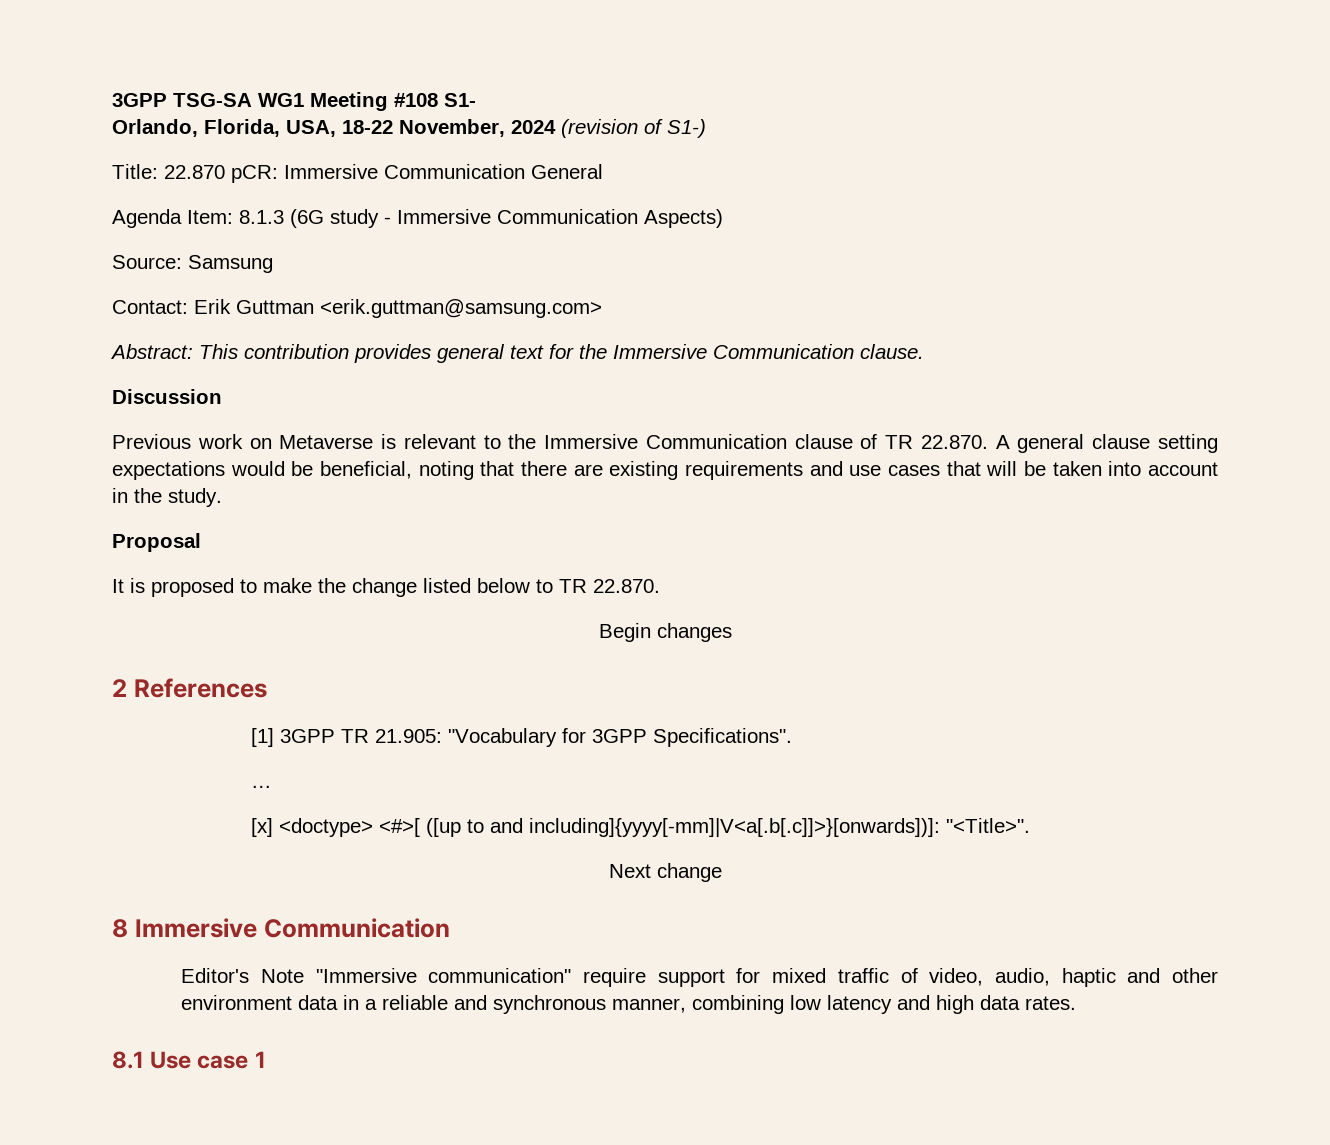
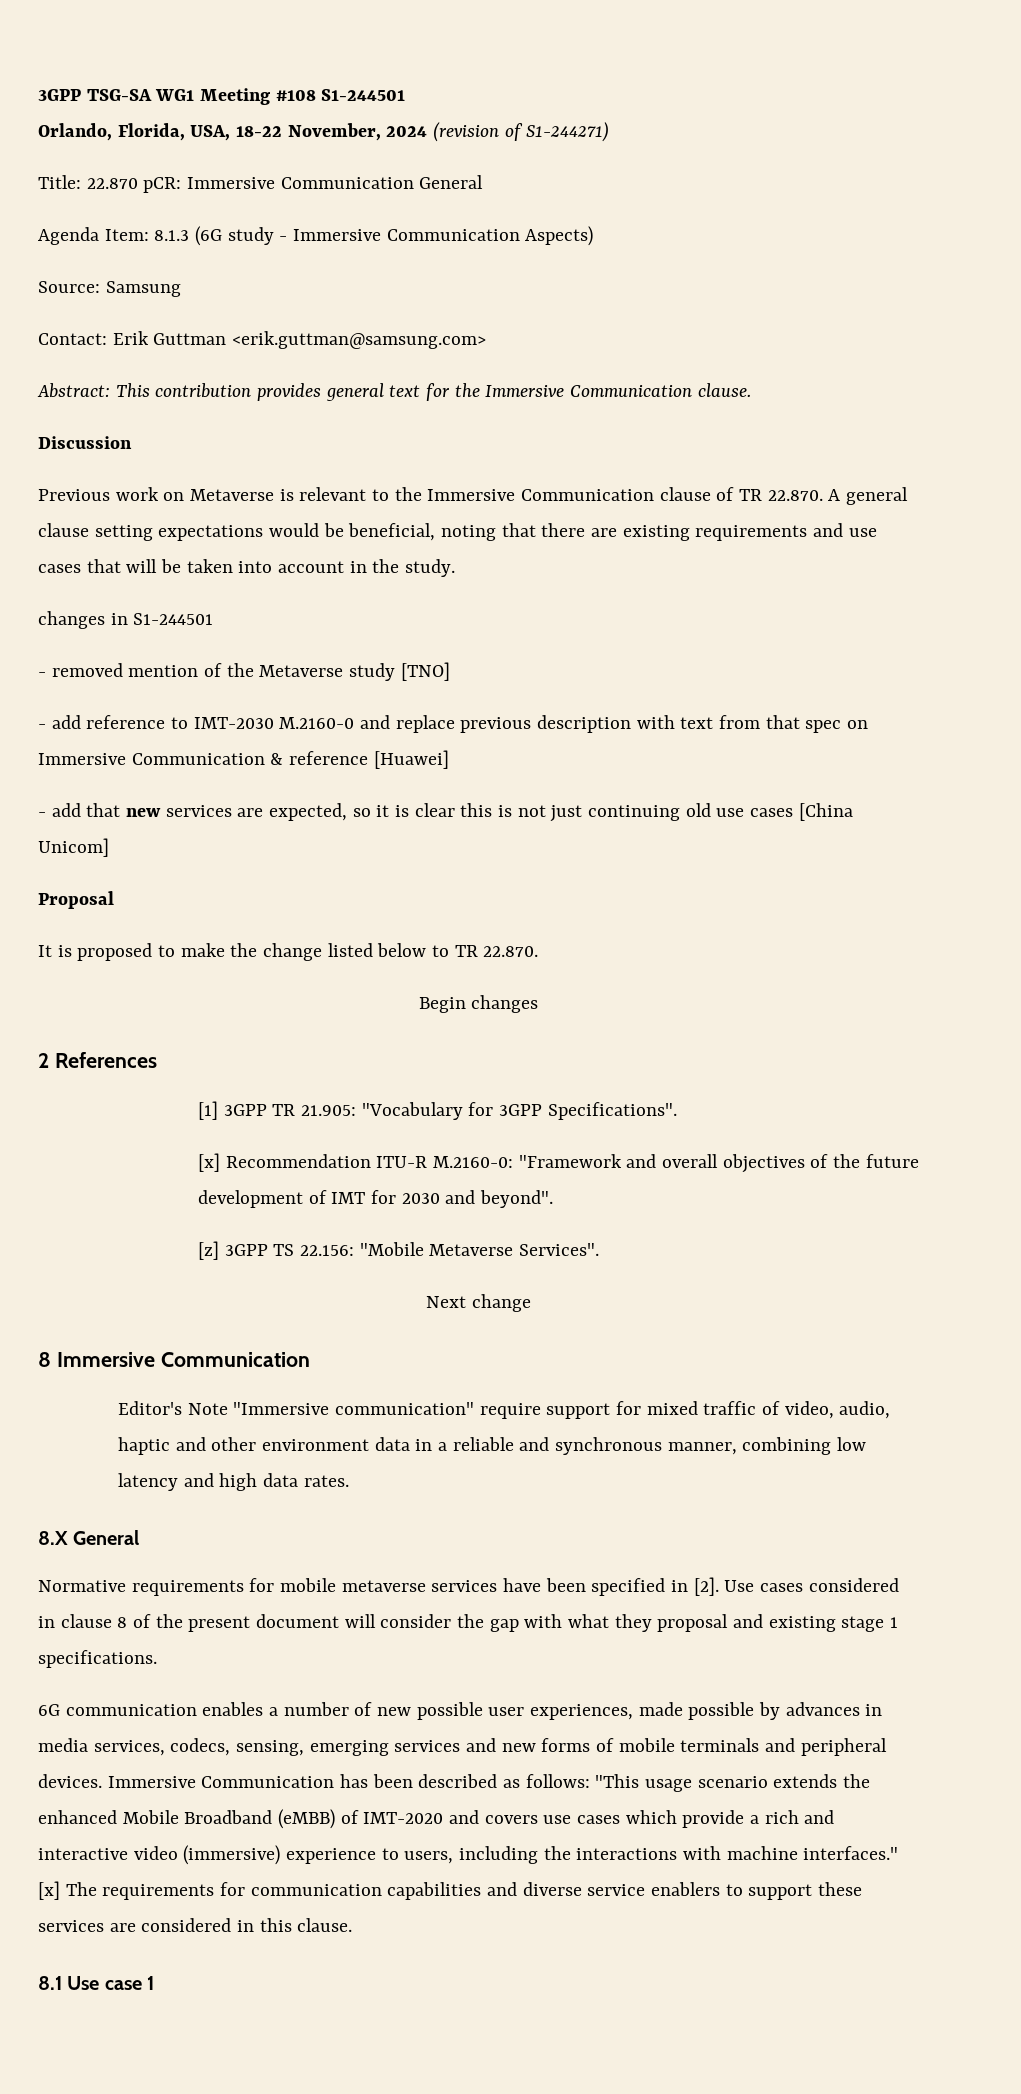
- 3GPP TSG-SA WG1 Meeting #108 S1-
+ 3GPP TSG-SA WG1 Meeting #108 S1-244501
- Orlando, Florida, USA, 18-22 November, 2024 (revision of S1-)
+ Orlando, Florida, USA, 18-22 November, 2024 (revision of S1-244271)
+ changes in S1-244501
+ - removed mention of the Metaverse study [TNO]
+ - add reference to IMT-2030 M.2160-0 and replace previous description with text from that spec on Immersive Communication & reference [Huawei]
+ - add that new services are expected, so it is clear this is not just continuing old use cases [China Unicom]
- …
- [x] <doctype> <#>[ ([up to and including]{yyyy[-mm]|V<a[.b[.c]]>}[onwards])]: "<Title>".
+ [x] Recommendation ITU-R M.2160-0: "Framework and overall objectives of the future development of IMT for 2030 and beyond".
+ [z] 3GPP TS 22.156: "Mobile Metaverse Services".
+ 8.X General
+ Normative requirements for mobile metaverse services have been specified in [2]. Use cases considered in clause 8 of the present document will consider the gap with what they proposal and existing stage 1 specifications.
+ 6G communication enables a number of new possible user experiences, made possible by advances in media services, codecs, sensing, emerging services and new forms of mobile terminals and peripheral devices. Immersive Communication has been described as follows: "This usage scenario extends the enhanced Mobile Broadband (eMBB) of IMT-2020 and covers use cases which provide a rich and interactive video (immersive) experience to users, including the interactions with machine interfaces." [x] The requirements for communication capabilities and diverse service enablers to support these services are considered in this clause.

